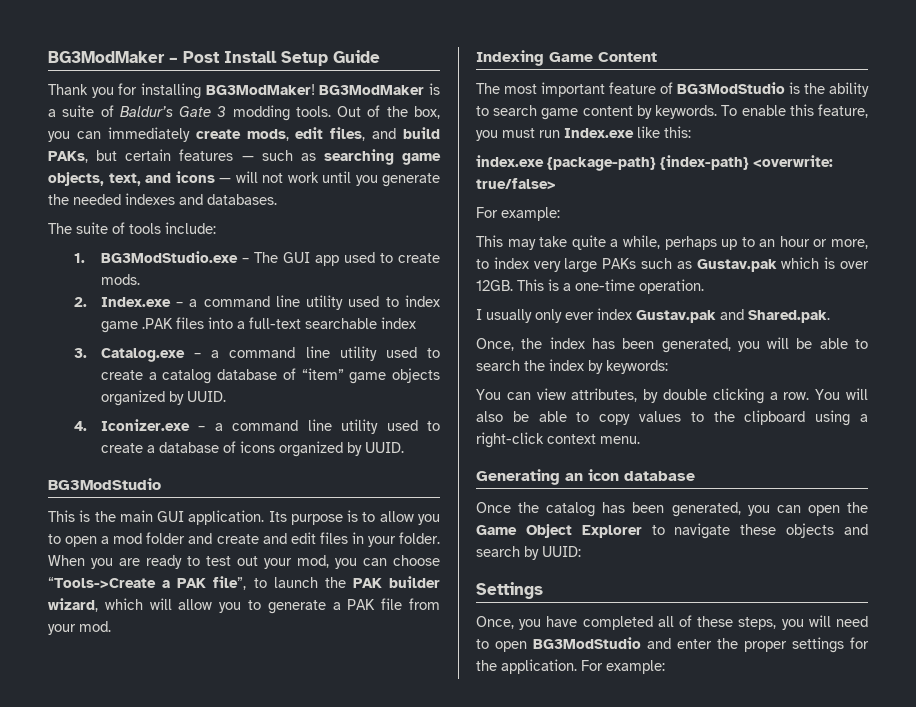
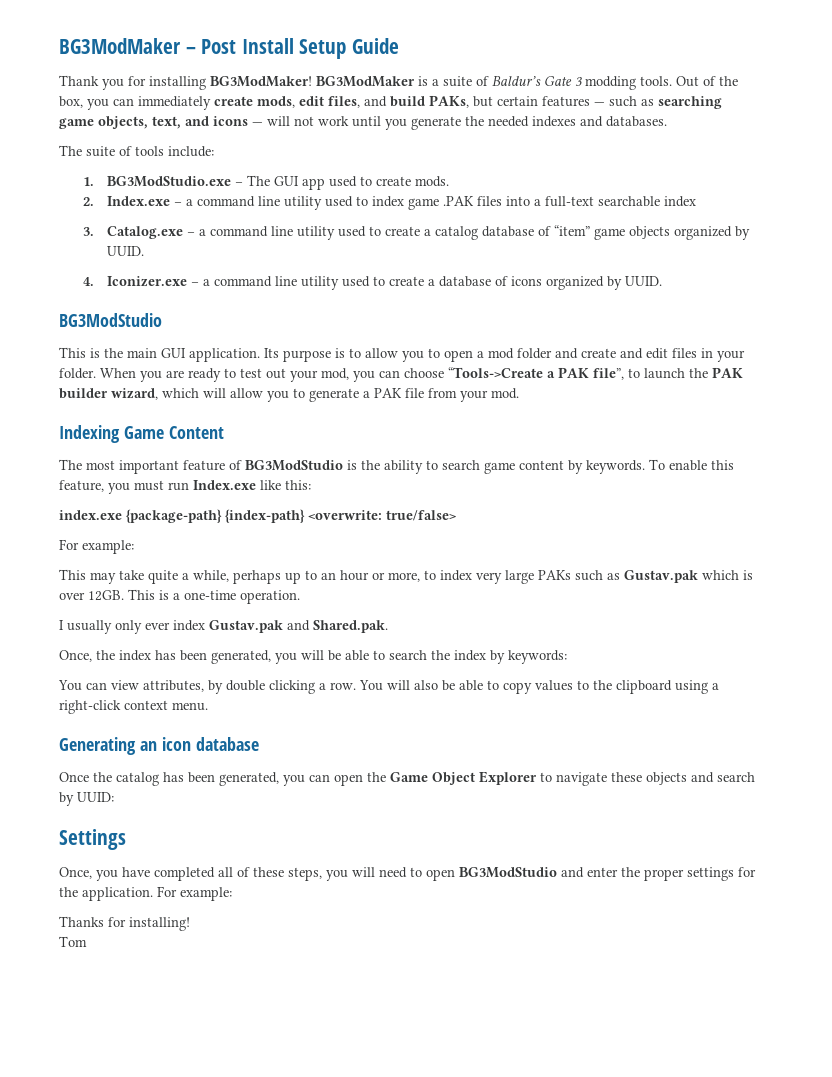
+ Thanks for installing!
+ Tom

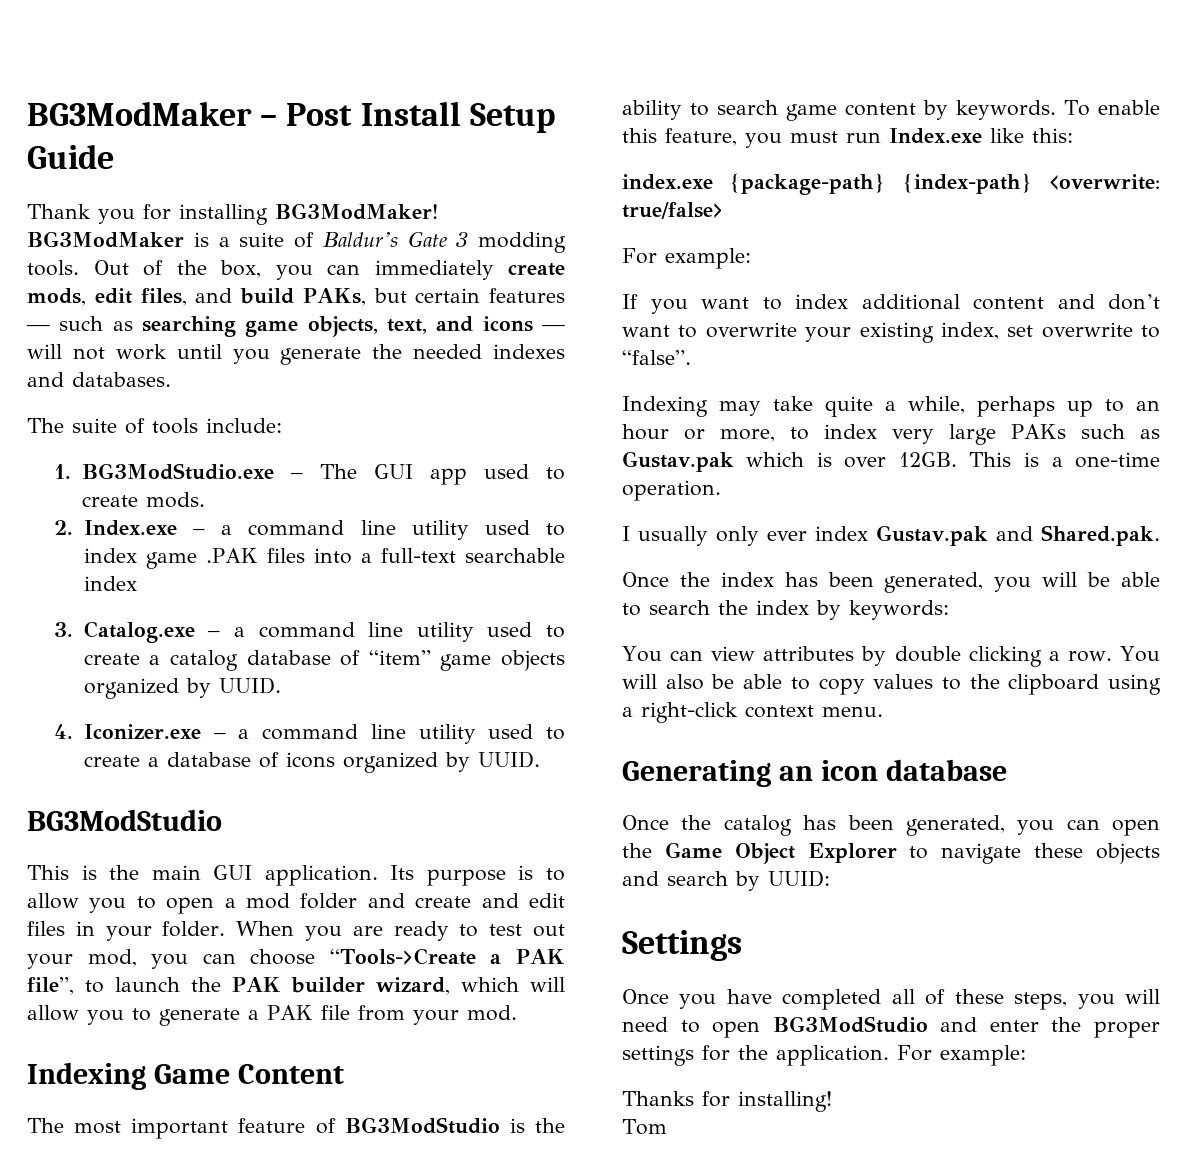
- This may take quite a while, perhaps up to an hour or more, to index very large PAKs such as Gustav.pak which is over 12GB.
+ If you want to index additional content and don’t want to overwrite your existing index, set overwrite to “false”.
+ Indexing may take quite a while, perhaps up to an hour or more, to index very large PAKs such as Gustav.pak which is over 12GB.
- Once, the index has been generated, you will be able to search the index by keywords:
+ Once the index has been generated, you will be able to search the index by keywords:
- You can view attributes, by double clicking a row.
+ You can view attributes by double clicking a row.
- Once, you have completed all of these steps, you will need to open BG3ModStudio and enter the proper settings for the application.
+ Once you have completed all of these steps, you will need to open BG3ModStudio and enter the proper settings for the application.

